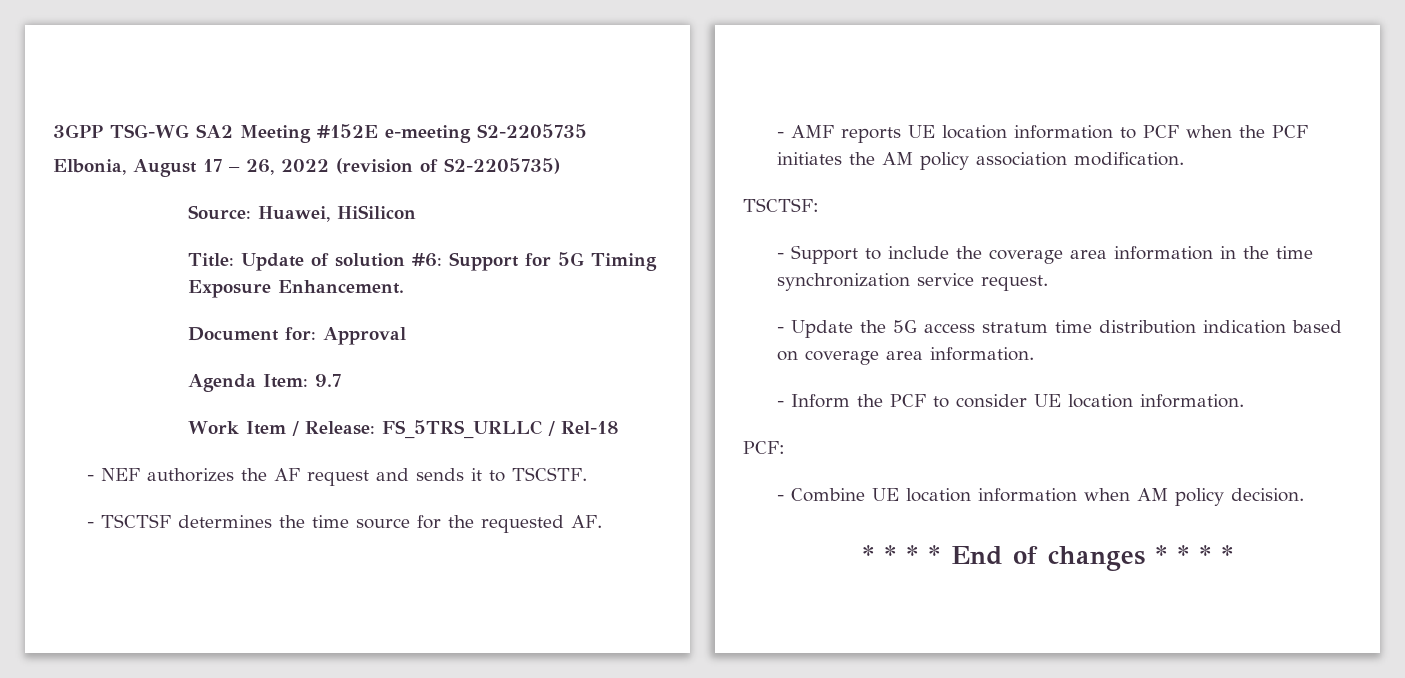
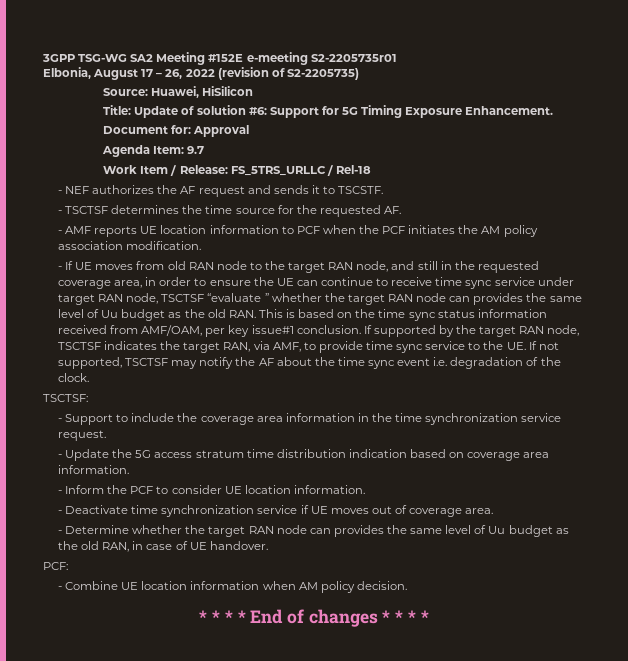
- 3GPP TSG-WG SA2 Meeting #152E e-meeting S2-2205735
+ 3GPP TSG-WG SA2 Meeting #152E e-meeting S2-2205735r01
+ - If UE moves from old RAN node to the target RAN node, and still in the requested coverage area, in order to ensure the UE can continue to receive time sync service under target RAN node, TSCTSF “evaluate ” whether the target RAN node can provides the same level of Uu budget as the old RAN. This is based on the time sync status information received from AMF/OAM, per key issue#1 conclusion. If supported by the target RAN node, TSCTSF indicates the target RAN, via AMF, to provide time sync service to the UE. If not supported, TSCTSF may notify the AF about the time sync event i.e. degradation of the clock.
+ - Deactivate time synchronization service if UE moves out of coverage area.
+ - Determine whether the target RAN node can provides the same level of Uu budget as the old RAN, in case of UE handover.

